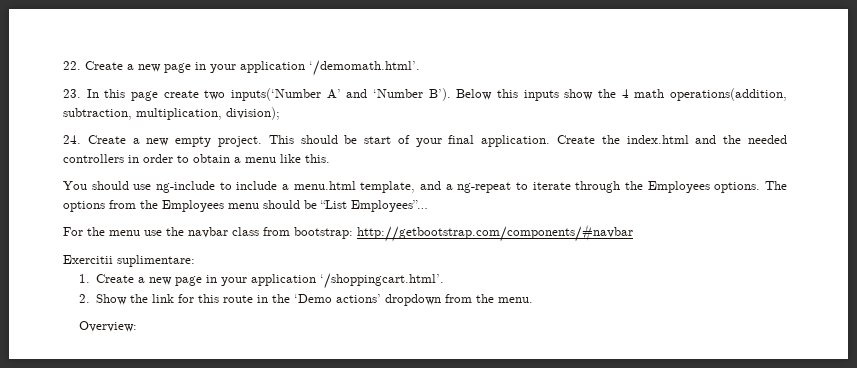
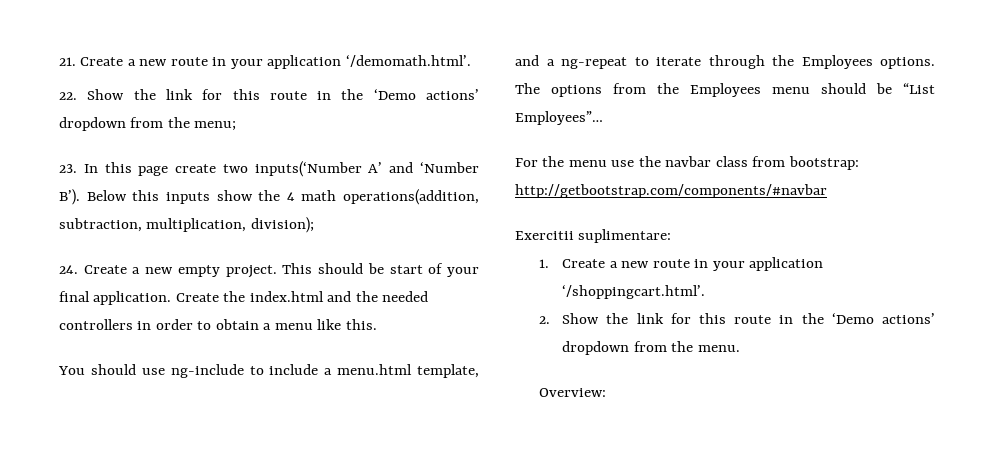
- 22. Create a new page in your application ‘/demomath.html’.
+ 21. Create a new route in your application ‘/demomath.html’.
+ 22. Show the link for this route in the ‘Demo actions’ dropdown from the menu;
- 1. Create a new page in your application ‘/shoppingcart.html’.
+ 1. Create a new route in your application ‘/shoppingcart.html’.

